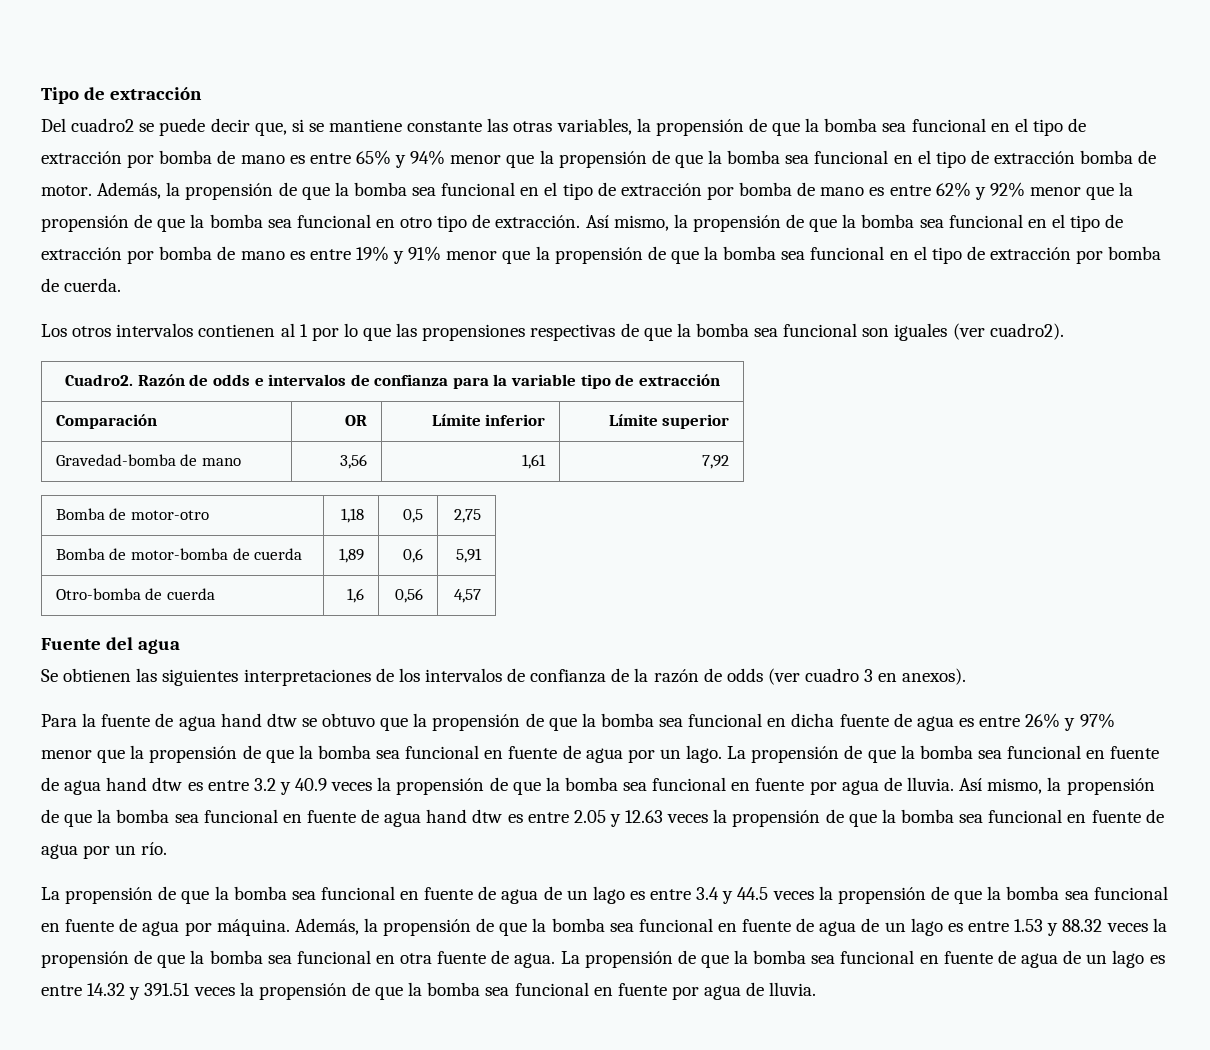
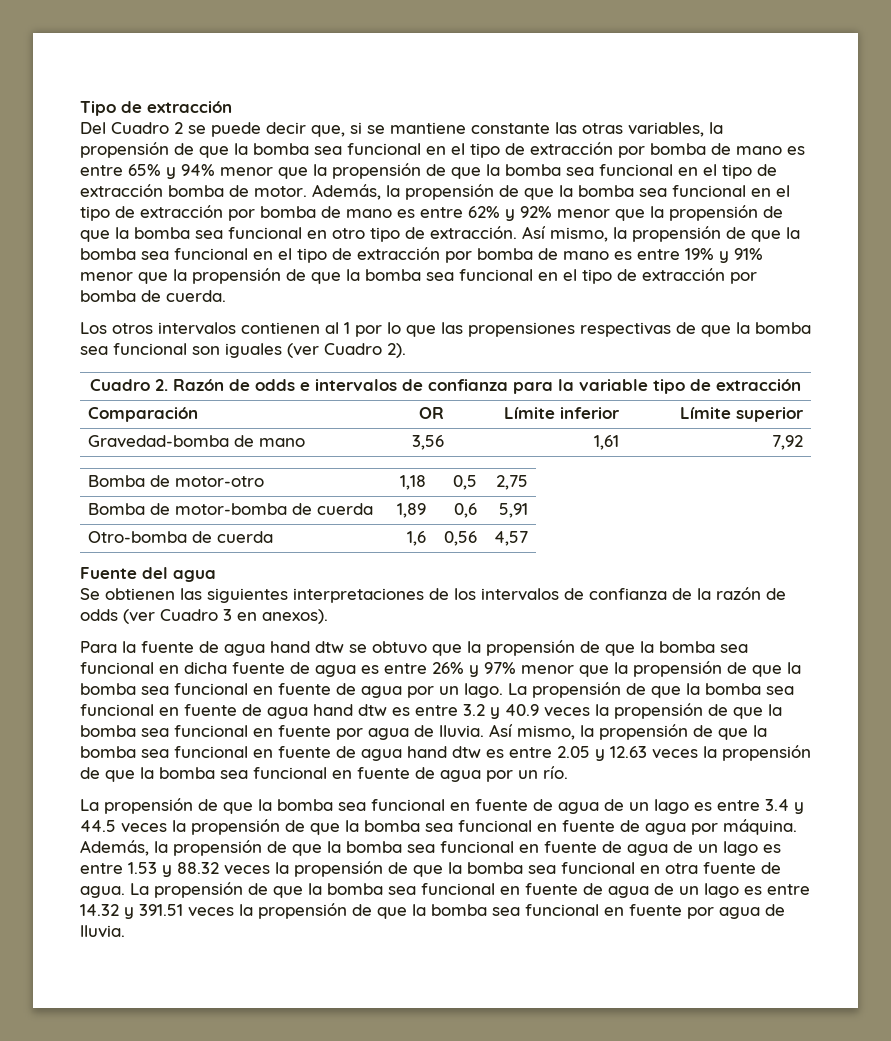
- Del cuadro2 se puede decir que, si se mantiene constante las otras variables, la propensión de que la bomba sea funcional en el tipo de extracción por bomba de mano es entre 65% y 94% menor que la propensión de que la bomba sea funcional en el tipo de extracción bomba de motor.
+ Del Cuadro 2 se puede decir que, si se mantiene constante las otras variables, la propensión de que la bomba sea funcional en el tipo de extracción por bomba de mano es entre 65% y 94% menor que la propensión de que la bomba sea funcional en el tipo de extracción bomba de motor.
- Los otros intervalos contienen al 1 por lo que las propensiones respectivas de que la bomba sea funcional son iguales (ver cuadro2).
- Cuadro2. Razón de odds e intervalos de confianza para la variable tipo de extracción
+ Los otros intervalos contienen al 1 por lo que las propensiones respectivas de que la bomba sea funcional son iguales (ver Cuadro 2).
+ Cuadro 2. Razón de odds e intervalos de confianza para la variable tipo de extracción
- Se obtienen las siguientes interpretaciones de los intervalos de confianza de la razón de odds (ver cuadro 3 en anexos).
+ Se obtienen las siguientes interpretaciones de los intervalos de confianza de la razón de odds (ver Cuadro 3 en anexos).

